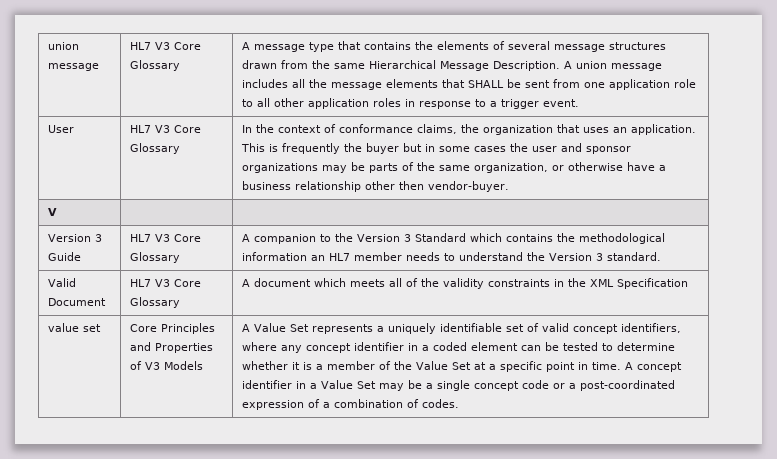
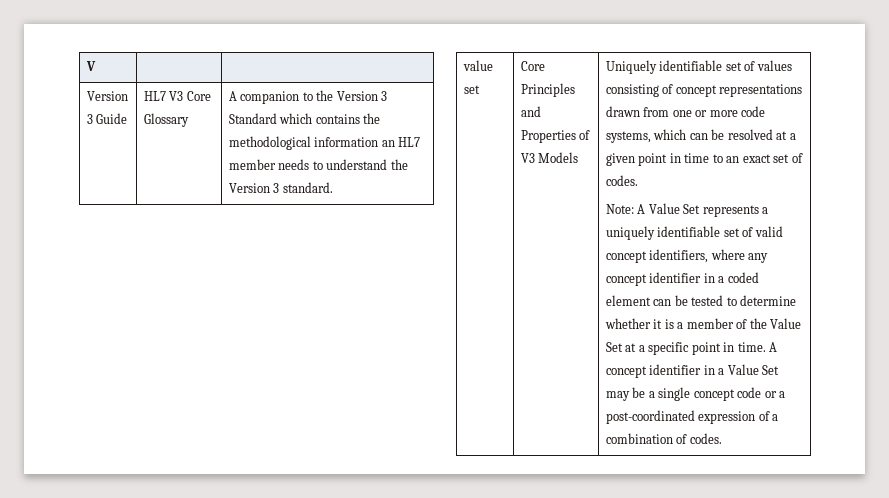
- union message | HL7 V3 Core Glossary | A message type that contains the elements of several message structures drawn from the same Hierarchical Message Description. A union message includes all the message elements that SHALL be sent from one application role to all other application roles in response to a trigger event.
- User | HL7 V3 Core Glossary | In the context of conformance claims, the organization that uses an application. This is frequently the buyer but in some cases the user and sponsor organizations may be parts of the same organization, or otherwise have a business relationship other then vendor-buyer.
- Valid Document | HL7 V3 Core Glossary | A document which meets all of the validity constraints in the XML Specification
- A Value Set represents a uniquely identifiable set of valid concept identifiers, where any concept identifier in a coded element can be tested to determine whether it is a member of the Value Set at a specific point in time.
+ Uniquely identifiable set of values consisting of concept representations drawn from one or more code systems, which can be resolved at a given point in time to an exact set of codes.
+ Note: A Value Set represents a uniquely identifiable set of valid concept identifiers, where any concept identifier in a coded element can be tested to determine whether it is a member of the Value Set at a specific point in time.

